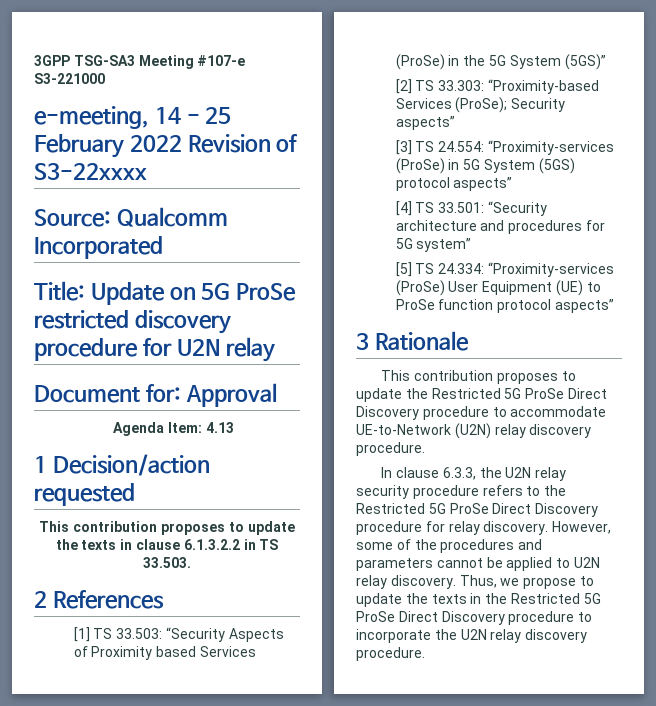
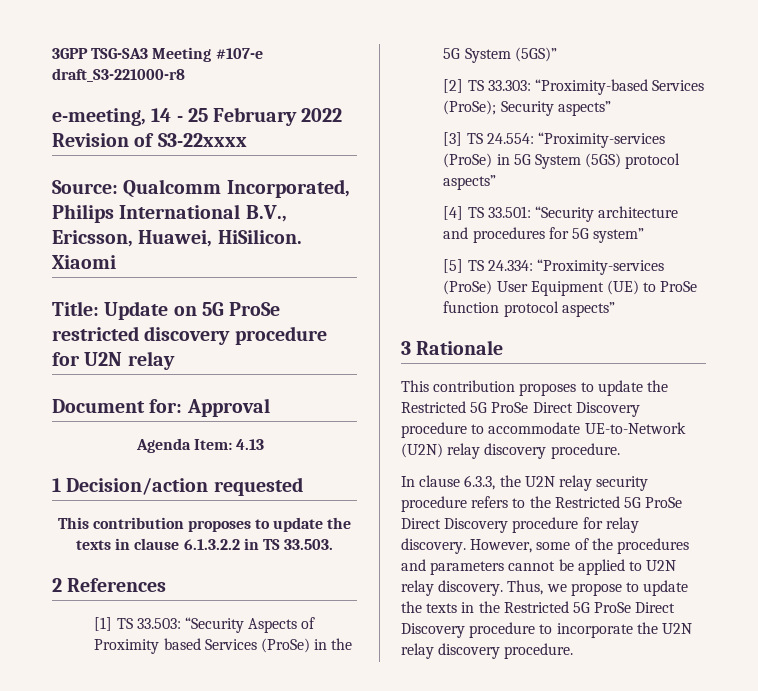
- 3GPP TSG-SA3 Meeting #107-e S3-221000
+ 3GPP TSG-SA3 Meeting #107-e draft_S3-221000-r8
- Source: Qualcomm Incorporated
+ Source: Qualcomm Incorporated, Philips International B.V., Ericsson, Huawei, HiSilicon. Xiaomi

